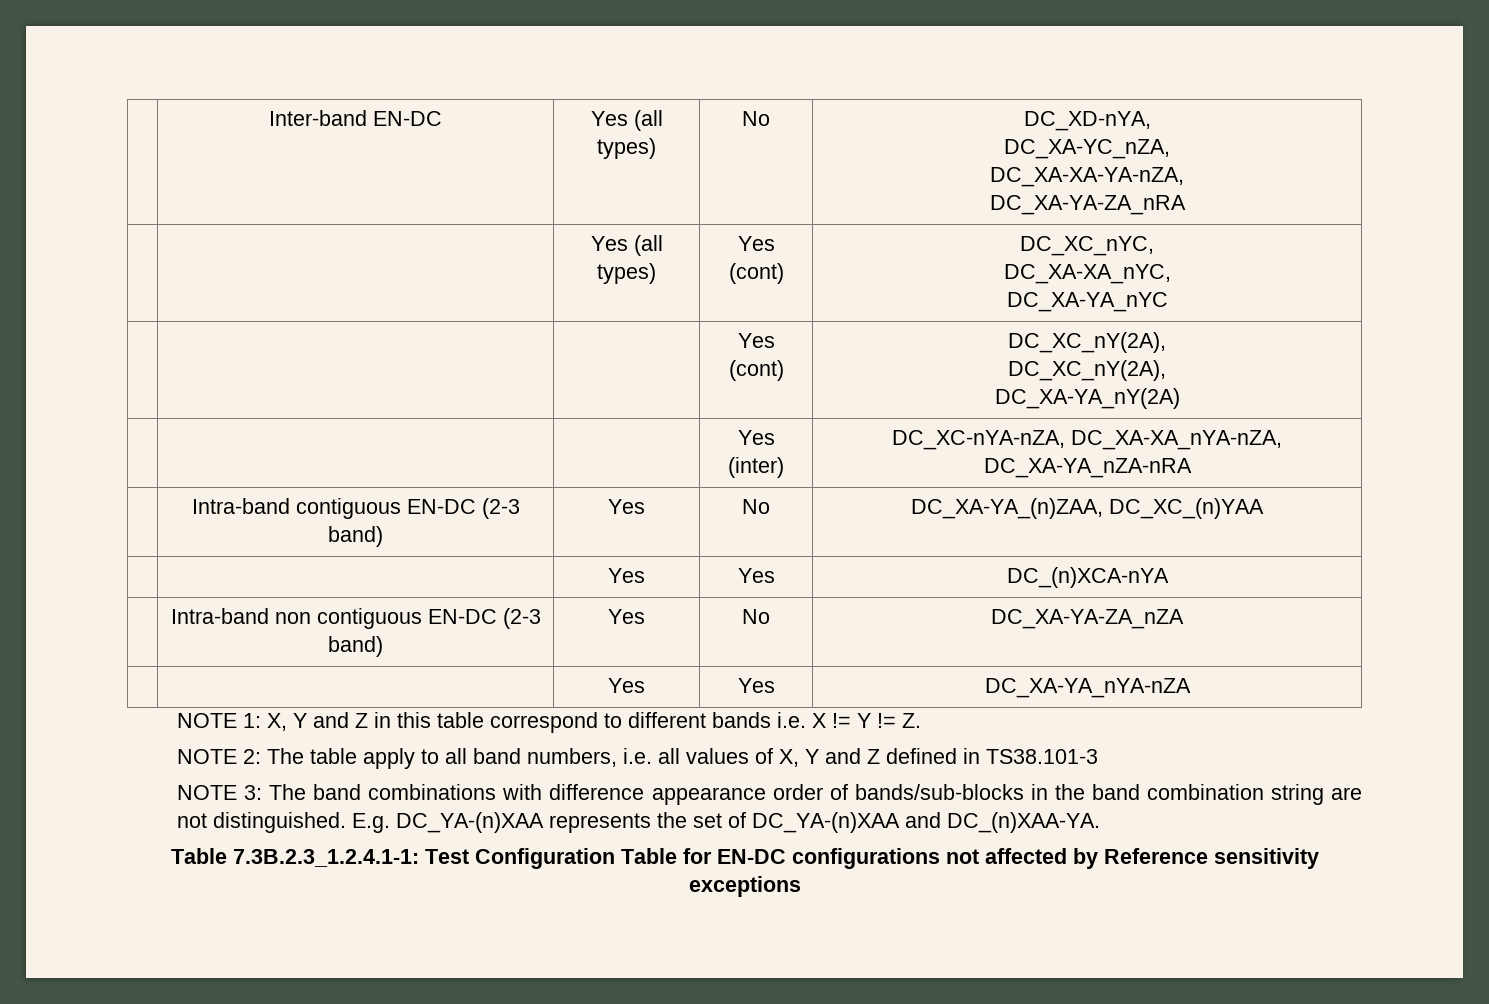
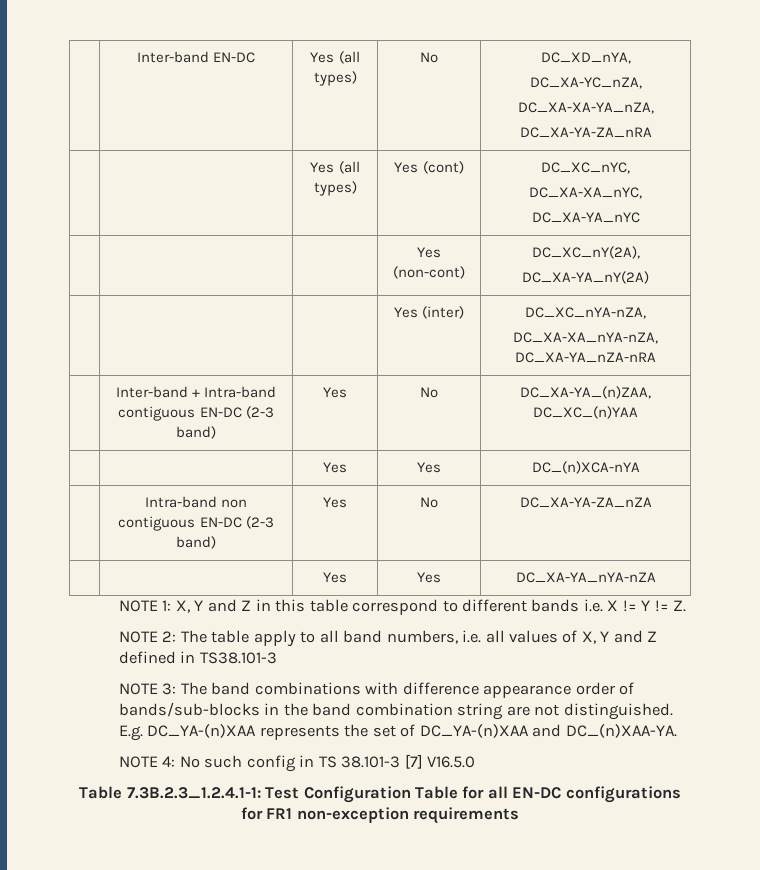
- | Inter-band EN-DC | Yes (all types) | No | DC_XD-nYA,
+ | Inter-band EN-DC | Yes (all types) | No | DC_XD_nYA,
  DC_XA-YC_nZA,
- DC_XA-XA-YA-nZA,
+ DC_XA-XA-YA_nZA,
- | | | Yes (cont) | DC_XC_nY(2A),
- DC_XC_nY(2A),
+ | | | Yes (non-cont) | DC_XC_nY(2A),
- | | | Yes (inter) | DC_XC-nYA-nZA, DC_XA-XA_nYA-nZA, DC_XA-YA_nZA-nRA
+ | | | Yes (inter) | DC_XC_nYA-nZA,
+ DC_XA-XA_nYA-nZA, DC_XA-YA_nZA-nRA
- | Intra-band contiguous EN-DC (2-3 band) | Yes | No | DC_XA-YA_(n)ZAA, DC_XC_(n)YAA
+ | Inter-band + Intra-band contiguous EN-DC (2-3 band) | Yes | No | DC_XA-YA_(n)ZAA, DC_XC_(n)YAA
+ NOTE 4: No such config in TS 38.101-3 [7] V16.5.0
- Table 7.3B.2.3_1.2.4.1-1: Test Configuration Table for EN-DC configurations not affected by Reference sensitivity exceptions
+ Table 7.3B.2.3_1.2.4.1-1: Test Configuration Table for all EN-DC configurations for FR1 non-exception requirements

